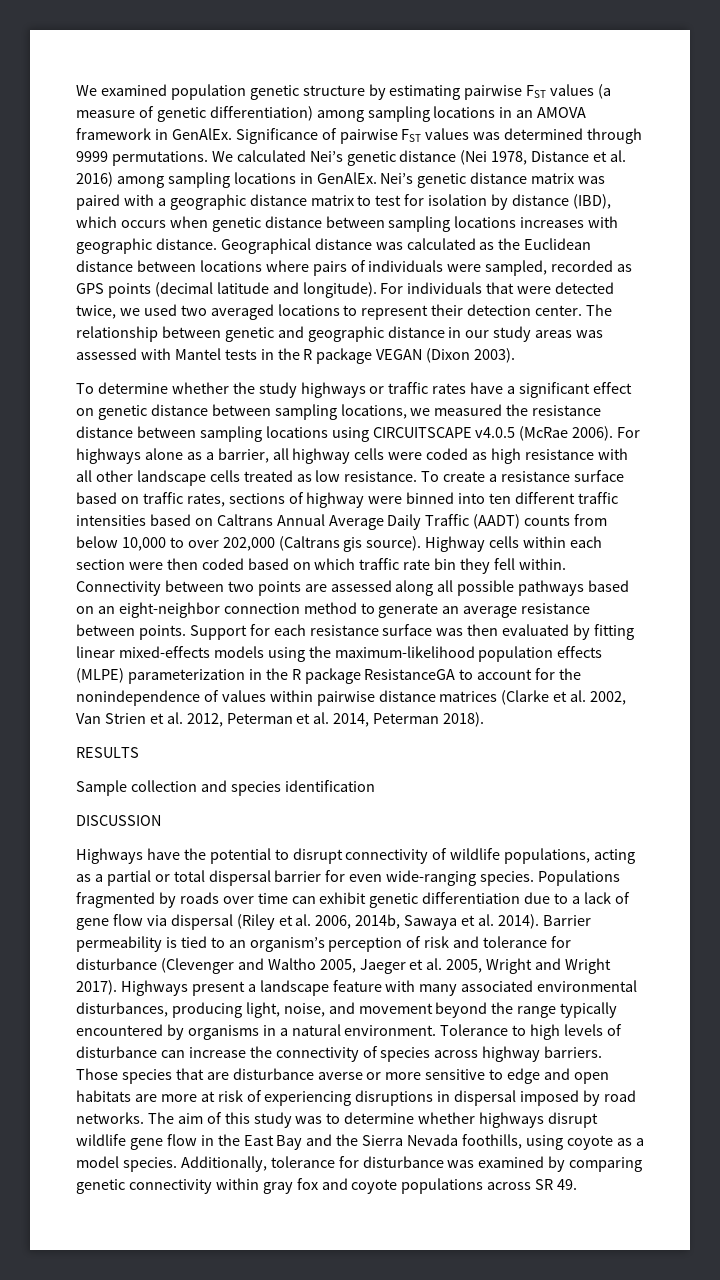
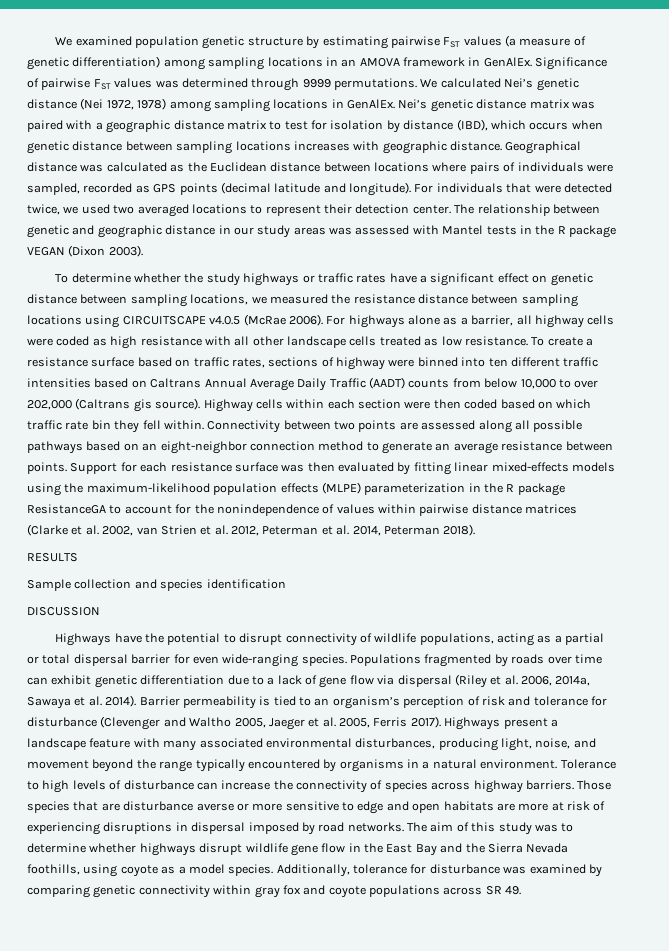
- We calculated Nei’s genetic distance (Nei 1978, Distance et al. 2016) among sampling locations in GenAlEx.
+ We calculated Nei’s genetic distance (Nei 1972, 1978) among sampling locations in GenAlEx.
- Support for each resistance surface was then evaluated by fitting linear mixed-effects models using the maximum-likelihood population effects (MLPE) parameterization in the R package ResistanceGA to account for the nonindependence of values within pairwise distance matrices (Clarke et al. 2002, Van Strien et al. 2012, Peterman et al. 2014, Peterman 2018).
+ Support for each resistance surface was then evaluated by fitting linear mixed-effects models using the maximum-likelihood population effects (MLPE) parameterization in the R package ResistanceGA to account for the nonindependence of values within pairwise distance matrices (Clarke et al. 2002, van Strien et al. 2012, Peterman et al. 2014, Peterman 2018).
- Populations fragmented by roads over time can exhibit genetic differentiation due to a lack of gene flow via dispersal (Riley et al. 2006, 2014b, Sawaya et al. 2014).
+ Populations fragmented by roads over time can exhibit genetic differentiation due to a lack of gene flow via dispersal (Riley et al. 2006, 2014a, Sawaya et al. 2014).
- Barrier permeability is tied to an organism’s perception of risk and tolerance for disturbance (Clevenger and Waltho 2005, Jaeger et al. 2005, Wright and Wright 2017).
+ Barrier permeability is tied to an organism’s perception of risk and tolerance for disturbance (Clevenger and Waltho 2005, Jaeger et al. 2005, Ferris 2017).

